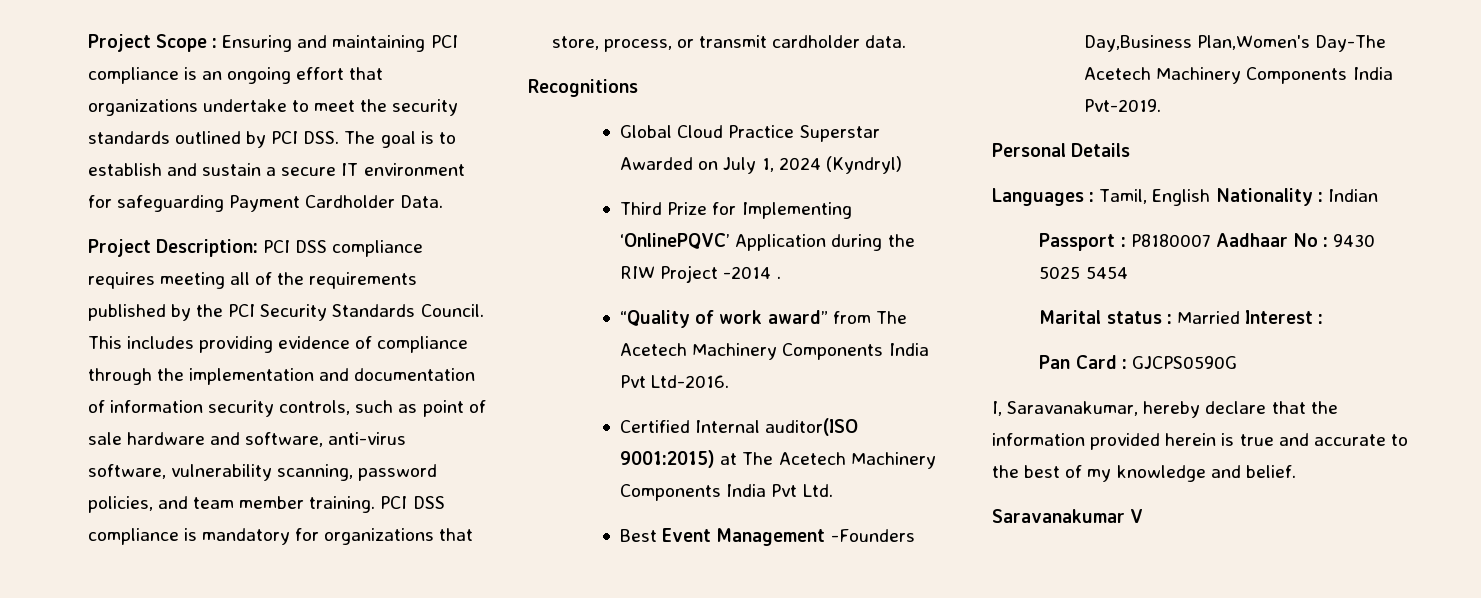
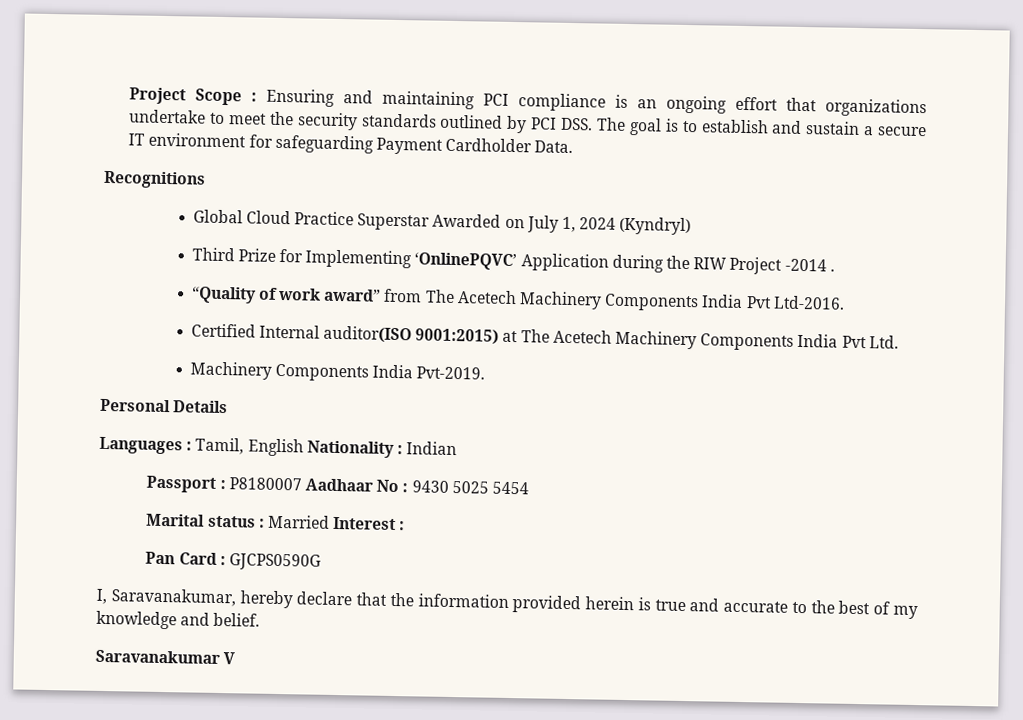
- Project Description: PCI DSS compliance requires meeting all of the requirements published by the PCI Security Standards Council. This includes providing evidence of compliance through the implementation and documentation of information security controls, such as point of sale hardware and software, anti-virus software, vulnerability scanning, password policies, and team member training. PCI DSS compliance is mandatory for organizations that store, process, or transmit cardholder data.
- Best Event Management -Founders Day,Business Plan,Women's Day-The Acetech Machinery Components India Pvt-2019.
+ Machinery Components India Pvt-2019.

